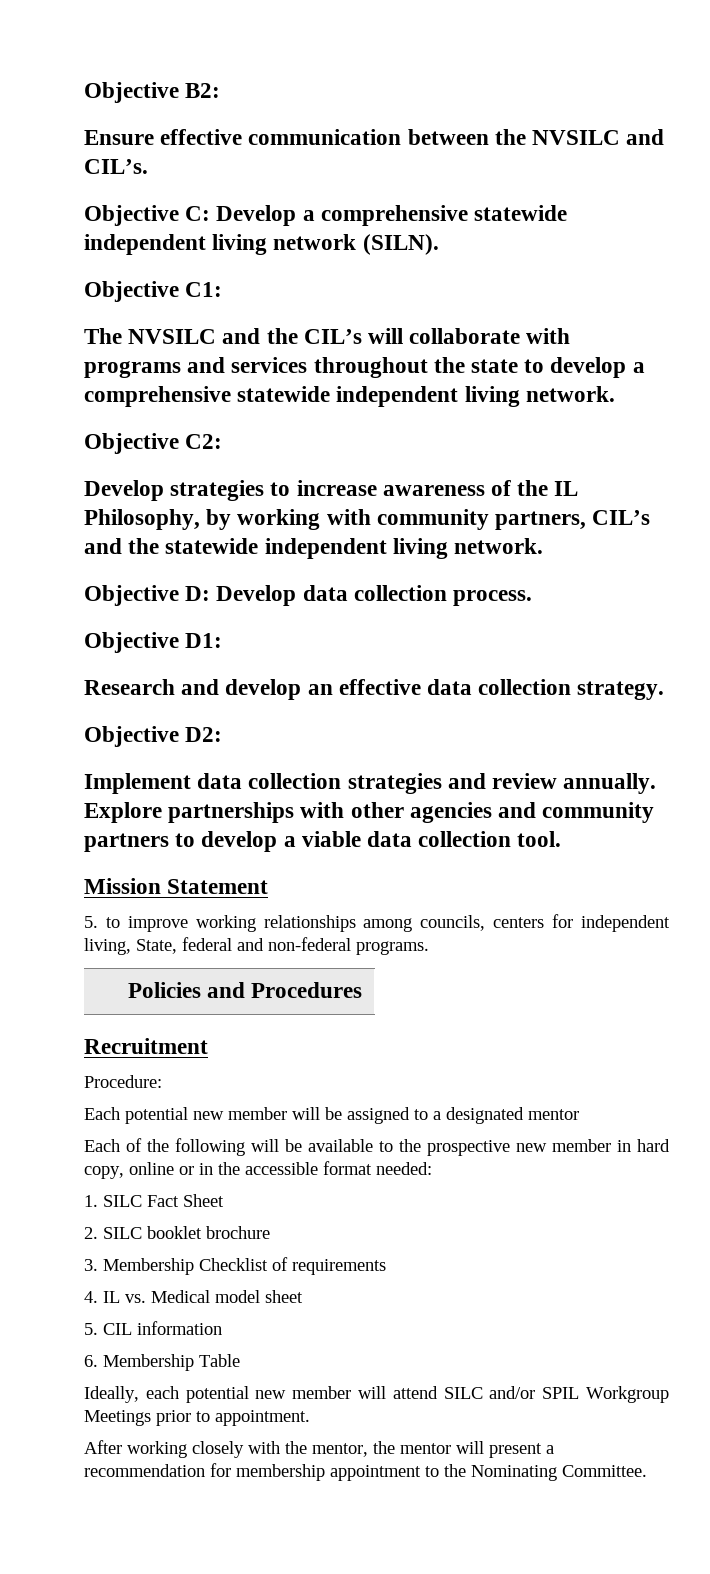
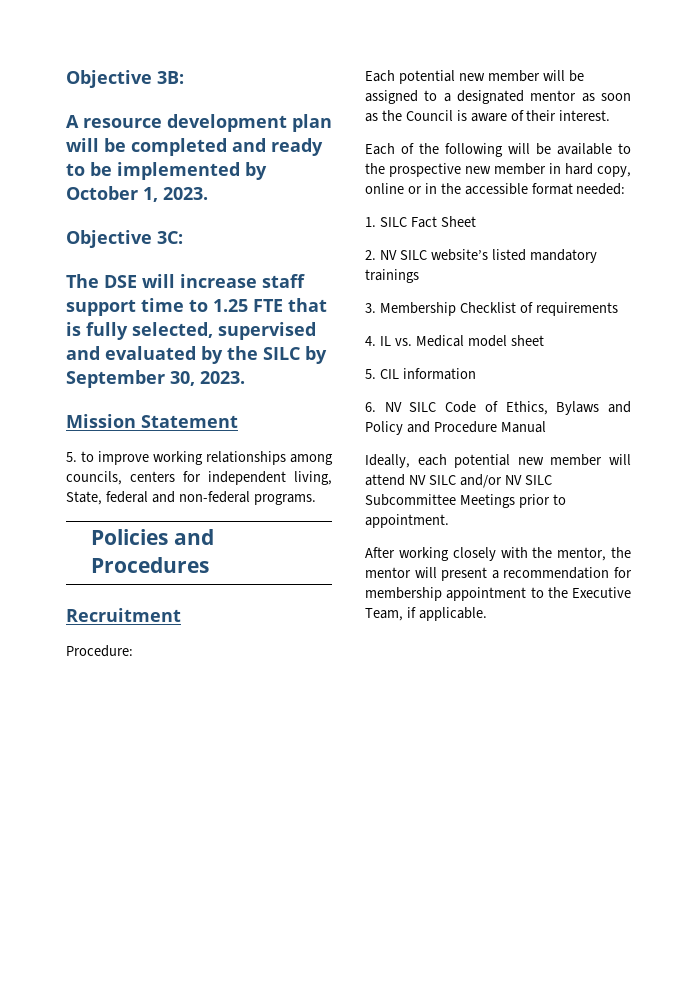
- Objective B2:
- Ensure effective communication between the NVSILC and CIL’s.
- Objective C: Develop a comprehensive statewide independent living network (SILN).
- Objective C1:
- The NVSILC and the CIL’s will collaborate with programs and services throughout the state to develop a comprehensive statewide independent living network.
- Objective C2:
- Develop strategies to increase awareness of the IL Philosophy, by working with community partners, CIL’s and the statewide independent living network.
- Objective D: Develop data collection process.
- Objective D1:
- Research and develop an effective data collection strategy.
- Objective D2:
- Implement data collection strategies and review annually. Explore partnerships with other agencies and community partners to develop a viable data collection tool.
+ Objective 3B:
+ A resource development plan will be completed and ready to be implemented by October 1, 2023.
+ Objective 3C:
+ The DSE will increase staff support time to 1.25 FTE that is fully selected, supervised and evaluated by the SILC by September 30, 2023.
- Each potential new member will be assigned to a designated mentor
+ Each potential new member will be assigned to a designated mentor as soon as the Council is aware of their interest.
- 2. SILC booklet brochure
+ 2. NV SILC website’s listed mandatory trainings
- 6. Membership Table
+ 6. NV SILC Code of Ethics, Bylaws and Policy and Procedure Manual
- Ideally, each potential new member will attend SILC and/or SPIL Workgroup Meetings prior to appointment.
+ Ideally, each potential new member will attend NV SILC and/or NV SILC Subcommittee Meetings prior to appointment.
- After working closely with the mentor, the mentor will present a recommendation for membership appointment to the Nominating Committee.
+ After working closely with the mentor, the mentor will present a recommendation for membership appointment to the Executive Team, if applicable.

